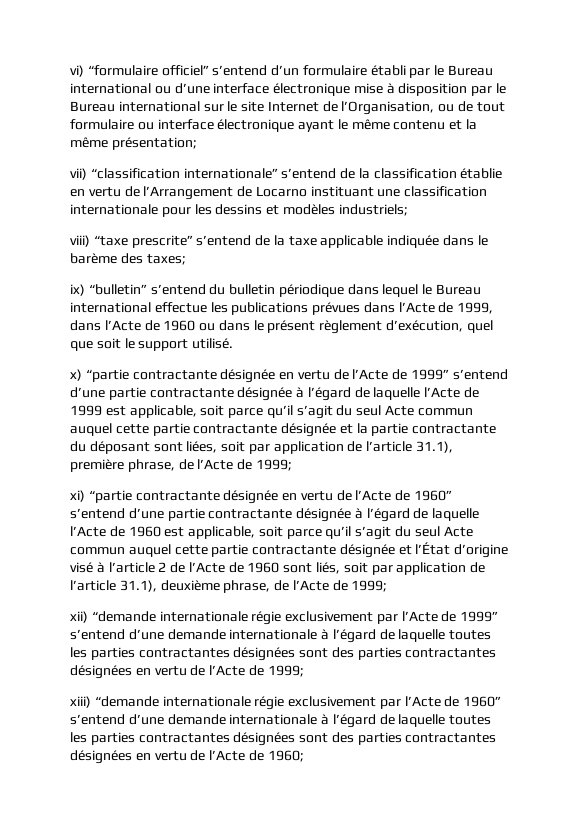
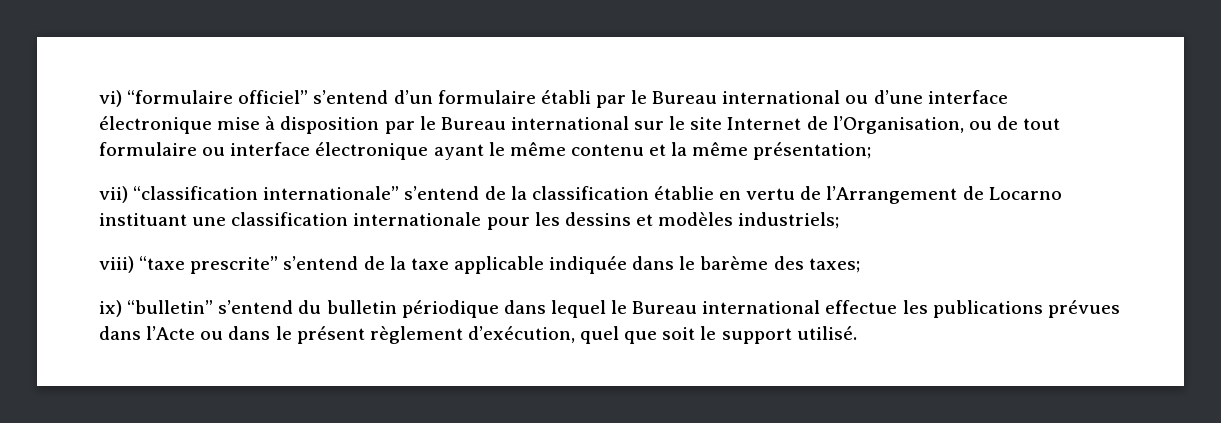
- ix) “bulletin” s’entend du bulletin périodique dans lequel le Bureau international effectue les publications prévues dans l’Acte de 1999, dans l’Acte de 1960 ou dans le présent règlement d’exécution, quel que soit le support utilisé.
+ ix) “bulletin” s’entend du bulletin périodique dans lequel le Bureau international effectue les publications prévues dans l’Acte ou dans le présent règlement d’exécution, quel que soit le support utilisé.
- x) “partie contractante désignée en vertu de l’Acte de 1999” s’entend d’une partie contractante désignée à l’égard de laquelle l’Acte de 1999 est applicable, soit parce qu’il s’agit du seul Acte commun auquel cette partie contractante désignée et la partie contractante du déposant sont liées, soit par application de l’article 31.1), première phrase, de l’Acte de 1999;
- xi) “partie contractante désignée en vertu de l’Acte de 1960” s’entend d’une partie contractante désignée à l’égard de laquelle l’Acte de 1960 est applicable, soit parce qu’il s’agit du seul Acte commun auquel cette partie contractante désignée et l’État d’origine visé à l’article 2 de l’Acte de 1960 sont liés, soit par application de l’article 31.1), deuxième phrase, de l’Acte de 1999;
- xii) “demande internationale régie exclusivement par l’Acte de 1999” s’entend d’une demande internationale à l’égard de laquelle toutes les parties contractantes désignées sont des parties contractantes désignées en vertu de l’Acte de 1999;
- xiii) “demande internationale régie exclusivement par l’Acte de 1960” s’entend d’une demande internationale à l’égard de laquelle toutes les parties contractantes désignées sont des parties contractantes désignées en vertu de l’Acte de 1960;

